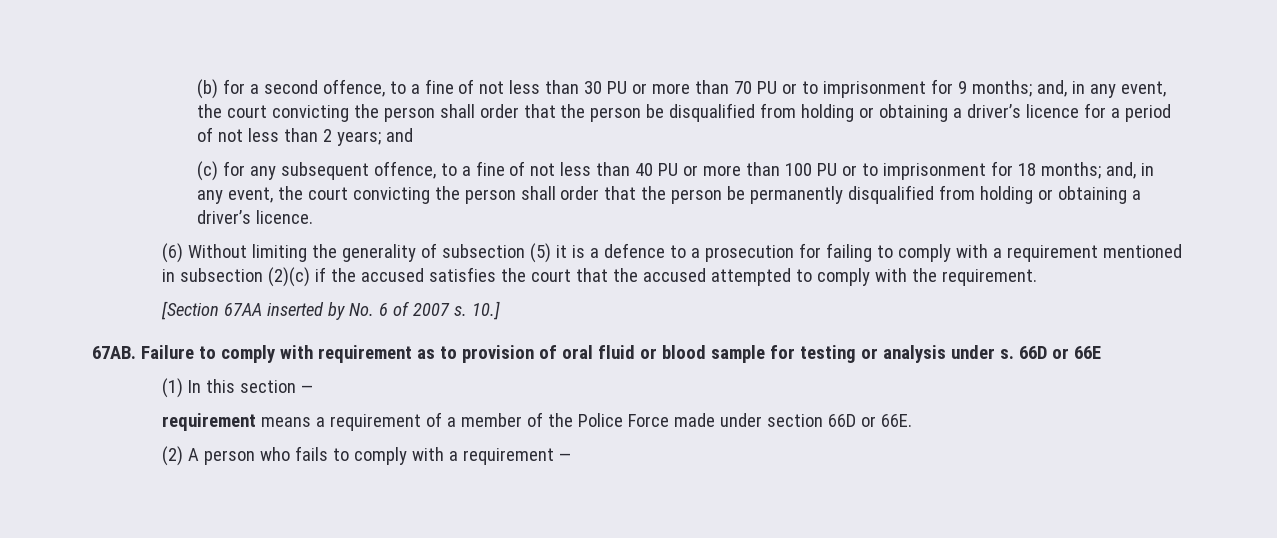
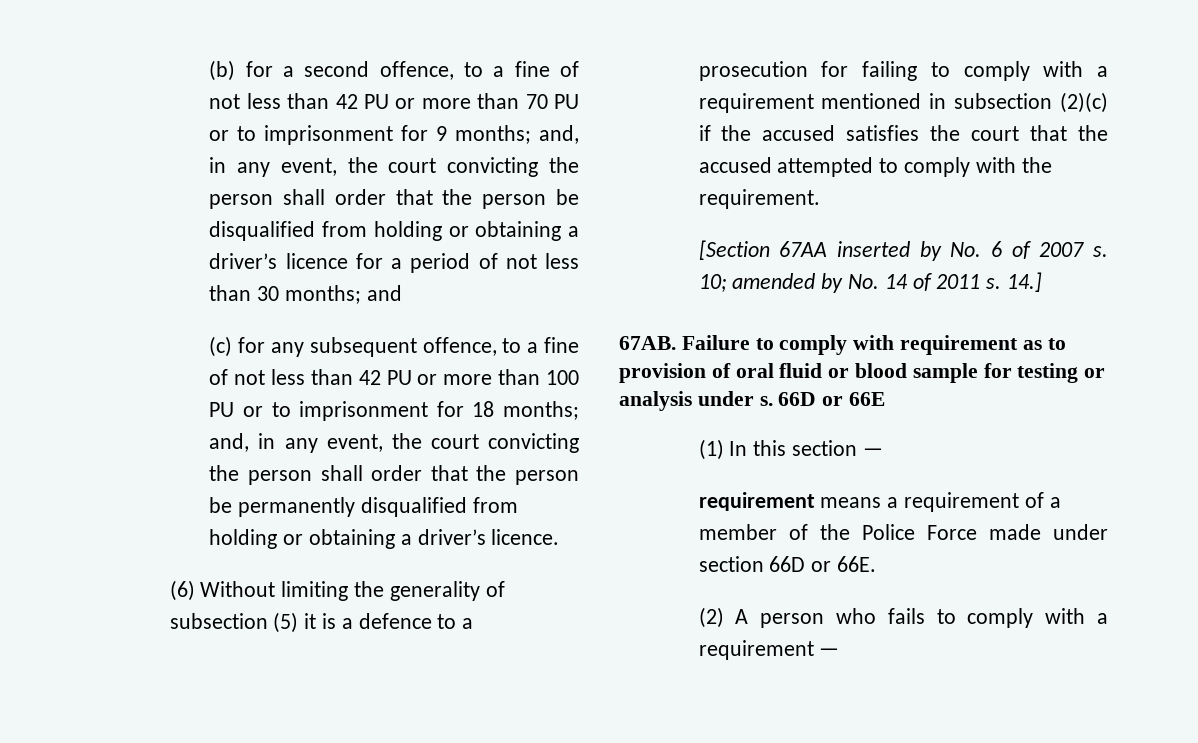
- (b) for a second offence, to a fine of not less than 30 PU or more than 70 PU or to imprisonment for 9 months; and, in any event, the court convicting the person shall order that the person be disqualified from holding or obtaining a driver’s licence for a period of not less than 2 years; and
+ (b) for a second offence, to a fine of not less than 42 PU or more than 70 PU or to imprisonment for 9 months; and, in any event, the court convicting the person shall order that the person be disqualified from holding or obtaining a driver’s licence for a period of not less than 30 months; and
- (c) for any subsequent offence, to a fine of not less than 40 PU or more than 100 PU or to imprisonment for 18 months; and, in any event, the court convicting the person shall order that the person be permanently disqualified from holding or obtaining a driver’s licence.
+ (c) for any subsequent offence, to a fine of not less than 42 PU or more than 100 PU or to imprisonment for 18 months; and, in any event, the court convicting the person shall order that the person be permanently disqualified from holding or obtaining a driver’s licence.
- 10.]
+ 10; amended by No. 14 of 2011 s. 14.]

